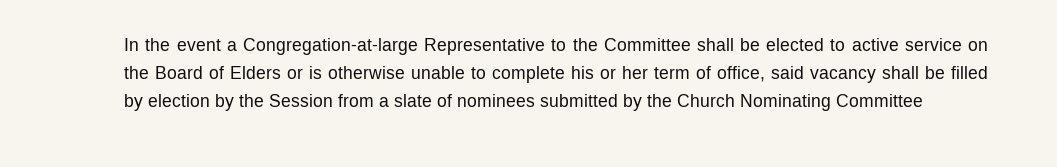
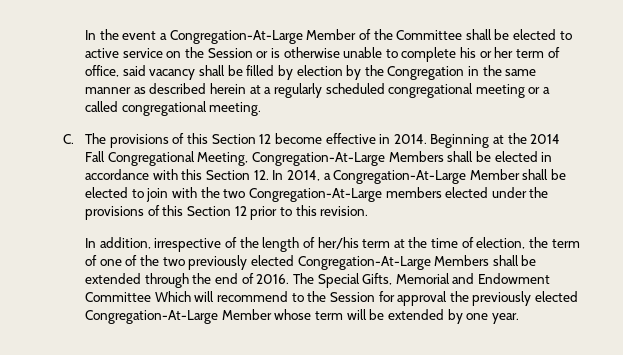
- In the event a Congregation-at-large Representative to the Committee shall be elected to active service on the Board of Elders or is otherwise unable to complete his or her term of office, said vacancy shall be filled by election by the Session from a slate of nominees submitted by the Church Nominating Committee
+ In the event a Congregation-At-Large Member of the Committee shall be elected to active service on the Session or is otherwise unable to complete his or her term of office, said vacancy shall be filled by election by the Congregation in the same manner as described herein at a regularly scheduled congregational meeting or a called congregational meeting.
+ C. The provisions of this Section 12 become effective in 2014. Beginning at the 2014 Fall Congregational Meeting, Congregation-At-Large Members shall be elected in accordance with this Section 12. In 2014, a Congregation-At-Large Member shall be elected to join with the two Congregation-At-Large members elected under the provisions of this Section 12 prior to this revision.
+ In addition, irrespective of the length of her/his term at the time of election, the term of one of the two previously elected Congregation-At-Large Members shall be extended through the end of 2016. The Special Gifts, Memorial and Endowment Committee Which will recommend to the Session for approval the previously elected Congregation-At-Large Member whose term will be extended by one year.

